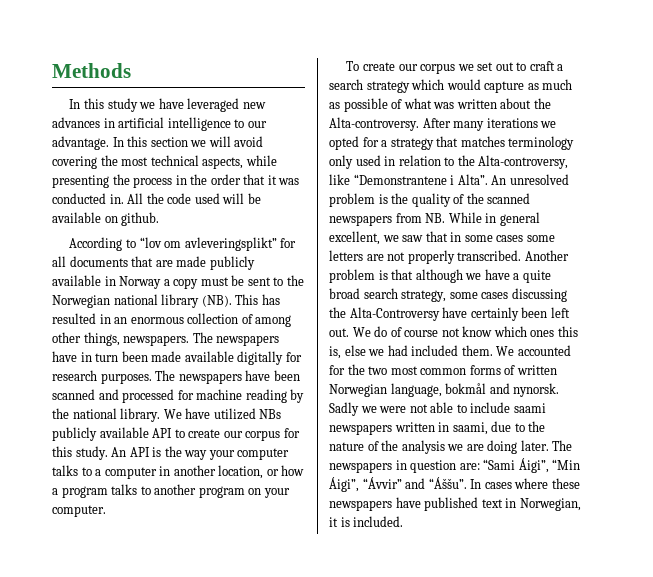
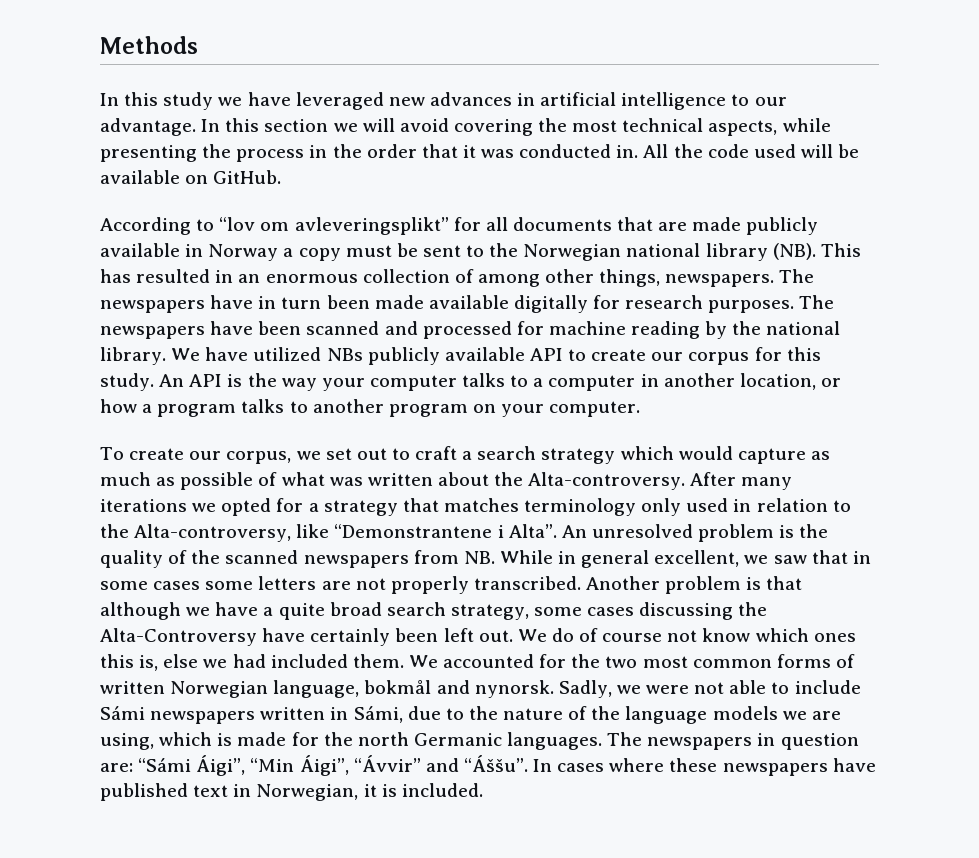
- All the code used will be available on github.
+ All the code used will be available on GitHub.
- To create our corpus we set out to craft a search strategy which would capture as much as possible of what was written about the Alta-controversy.
+ To create our corpus, we set out to craft a search strategy which would capture as much as possible of what was written about the Alta-controversy.
- Sadly we were not able to include saami newspapers written in saami, due to the nature of the analysis we are doing later.
+ Sadly, we were not able to include Sámi newspapers written in Sámi, due to the nature of the language models we are using, which is made for the north Germanic languages.
- The newspapers in question are: “Sami Áigi”, “Min Áigi”, “Ávvir” and “Áššu”.
+ The newspapers in question are: “Sámi Áigi”, “Min Áigi”, “Ávvir” and “Áššu”.

